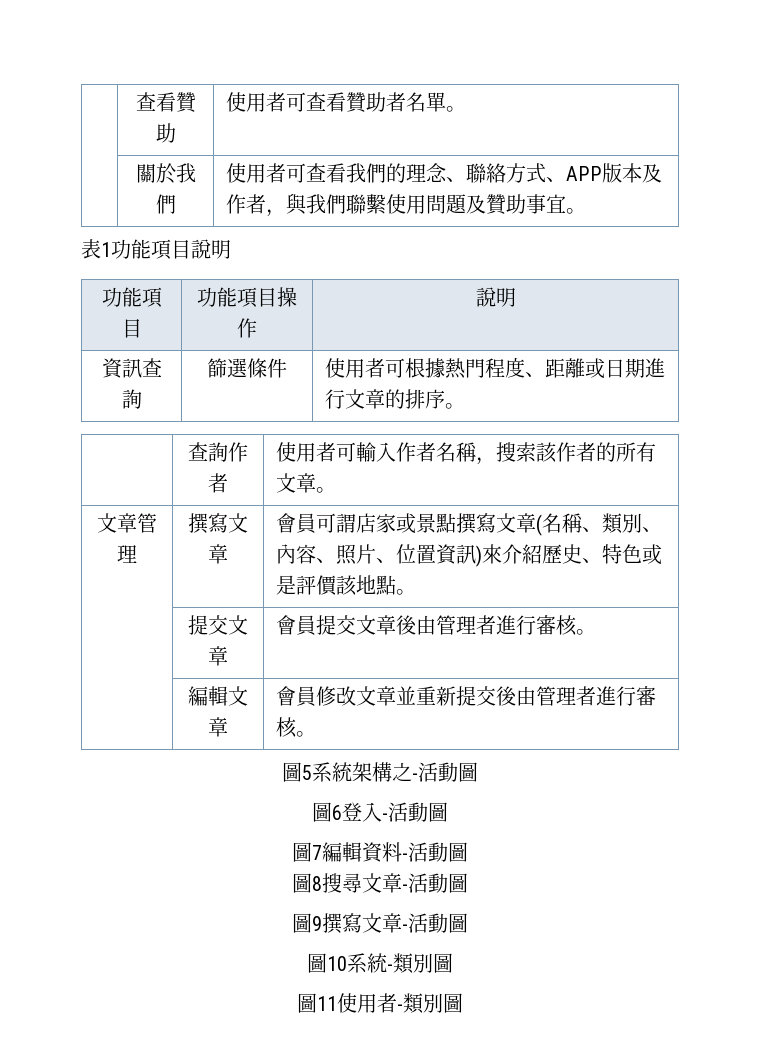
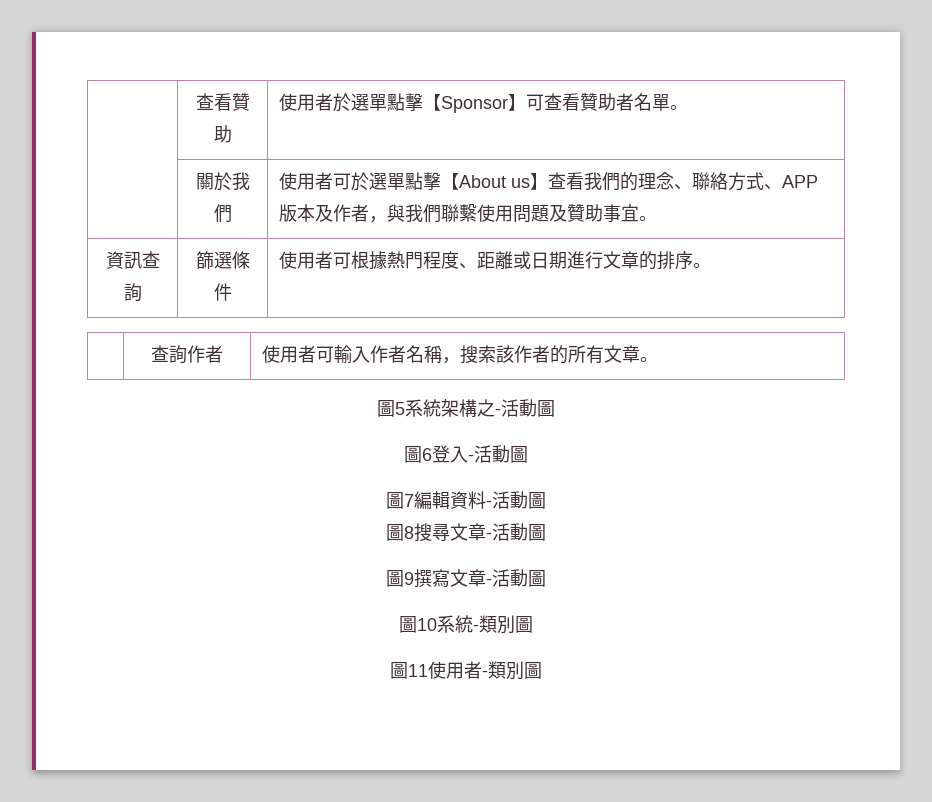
- | 查看贊助 | 使用者可查看贊助者名單。
+ | 查看贊助 | 使用者於選單點擊【Sponsor】可查看贊助者名單。
- | 關於我們 | 使用者可查看我們的理念、聯絡方式、APP版本及作者，與我們聯繫使用問題及贊助事宜。
+ | 關於我們 | 使用者可於選單點擊【About us】查看我們的理念、聯絡方式、APP版本及作者，與我們聯繫使用問題及贊助事宜。
- 表1功能項目說明
- 功能項目 | 功能項目操作 | 說明
- 文章管理 | 撰寫文章 | 會員可謂店家或景點撰寫文章(名稱、類別、內容、照片、位置資訊)來介紹歷史、特色或是評價該地點。
- | 提交文章 | 會員提交文章後由管理者進行審核。
- | 編輯文章 | 會員修改文章並重新提交後由管理者進行審核。

